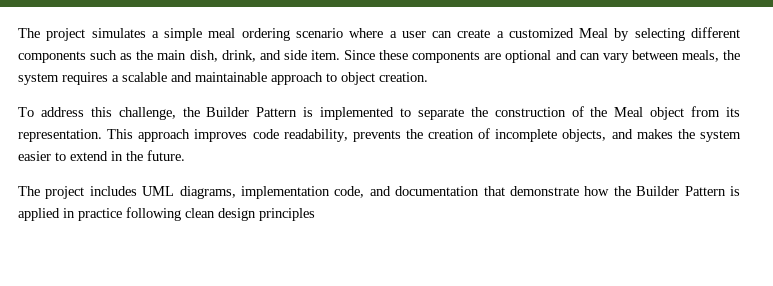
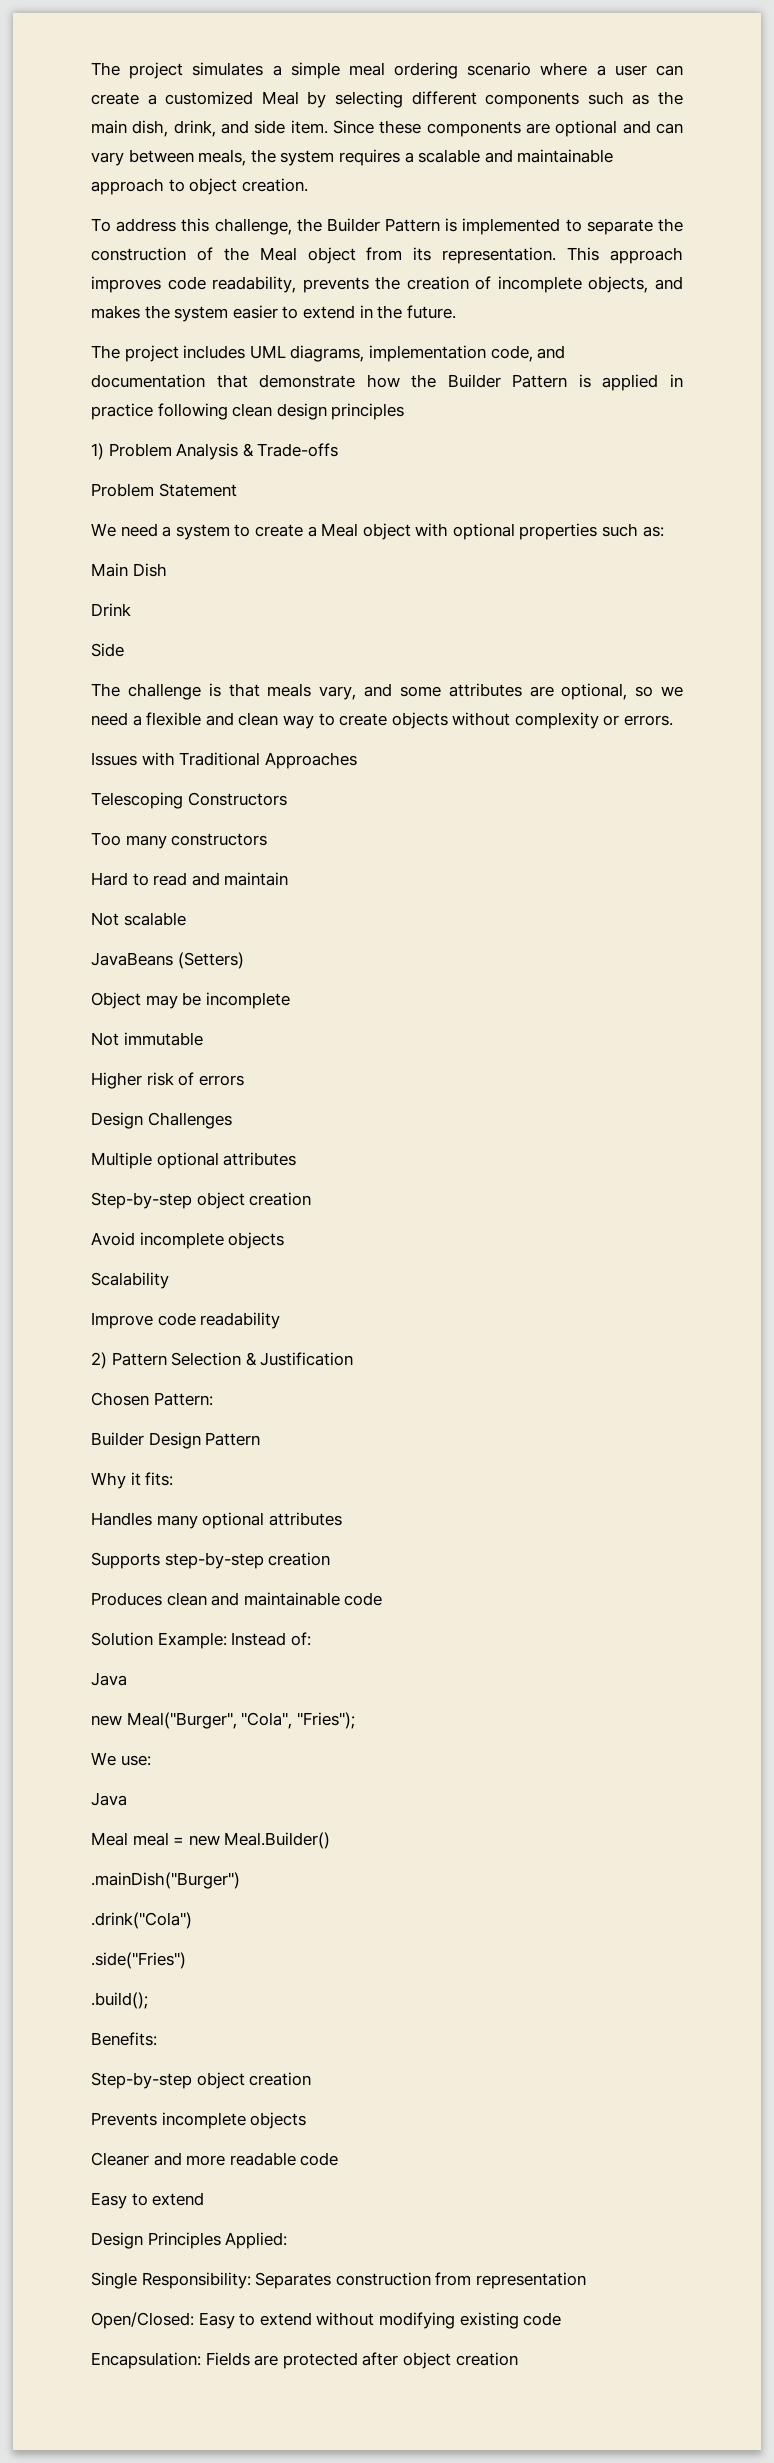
+ 1) Problem Analysis & Trade-offs
+ Problem Statement
+ We need a system to create a Meal object with optional properties such as:
+ Main Dish
+ Drink
+ Side
+ The challenge is that meals vary, and some attributes are optional, so we need a flexible and clean way to create objects without complexity or errors.
+ Issues with Traditional Approaches
+ Telescoping Constructors
+ Too many constructors
+ Hard to read and maintain
+ Not scalable
+ JavaBeans (Setters)
+ Object may be incomplete
+ Not immutable
+ Higher risk of errors
+ Design Challenges
+ Multiple optional attributes
+ Step-by-step object creation
+ Avoid incomplete objects
+ Scalability
+ Improve code readability
+ 2) Pattern Selection & Justification
+ Chosen Pattern:
+ Builder Design Pattern
+ Why it fits:
+ Handles many optional attributes
+ Supports step-by-step creation
+ Produces clean and maintainable code
+ Solution Example: Instead of:
+ Java
+ new Meal("Burger", "Cola", "Fries");
+ We use:
+ Java
+ Meal meal = new Meal.Builder()
+ .mainDish("Burger")
+ .drink("Cola")
+ .side("Fries")
+ .build();
+ Benefits:
+ Step-by-step object creation
+ Prevents incomplete objects
+ Cleaner and more readable code
+ Easy to extend
+ Design Principles Applied:
+ Single Responsibility: Separates construction from representation
+ Open/Closed: Easy to extend without modifying existing code
+ Encapsulation: Fields are protected after object creation

